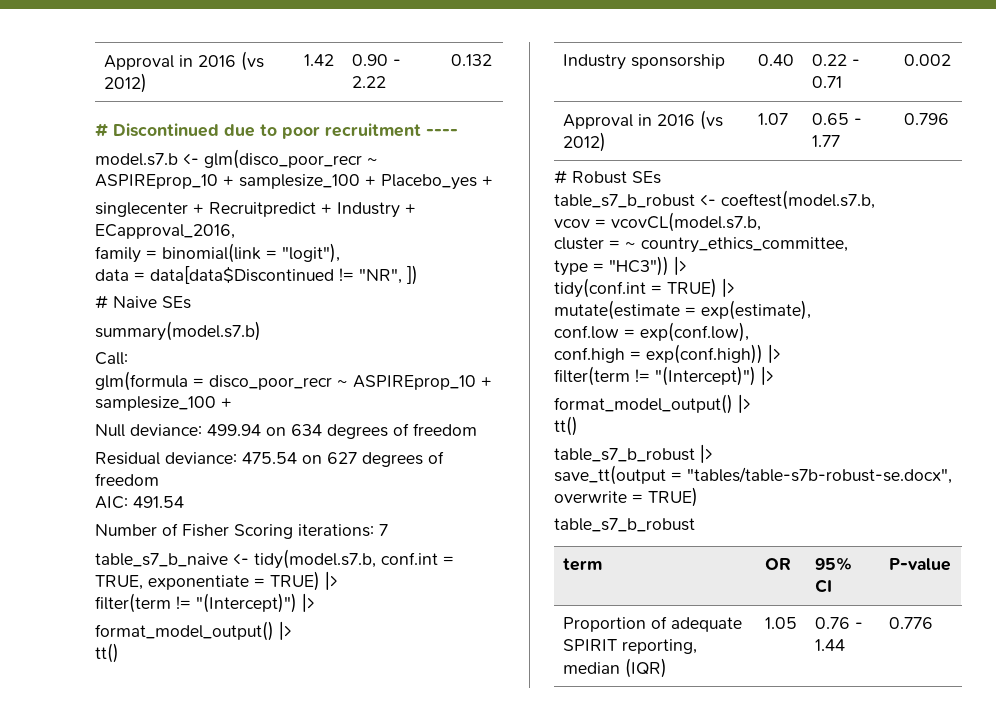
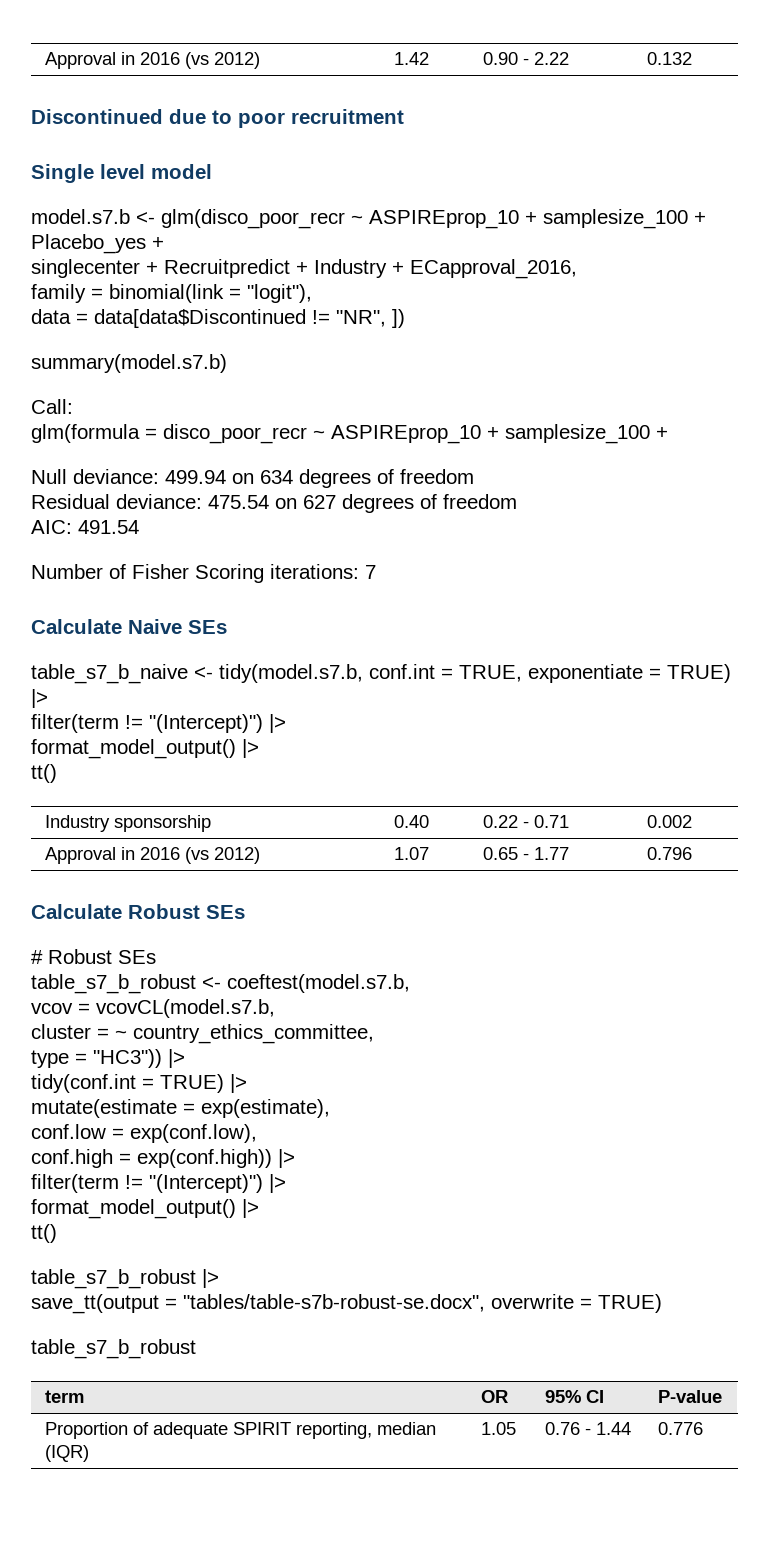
- # Discontinued due to poor recruitment ----
+ Discontinued due to poor recruitment
+ Single level model
- # Naive SEs
+ Calculate Naive SEs
+ Calculate Robust SEs

